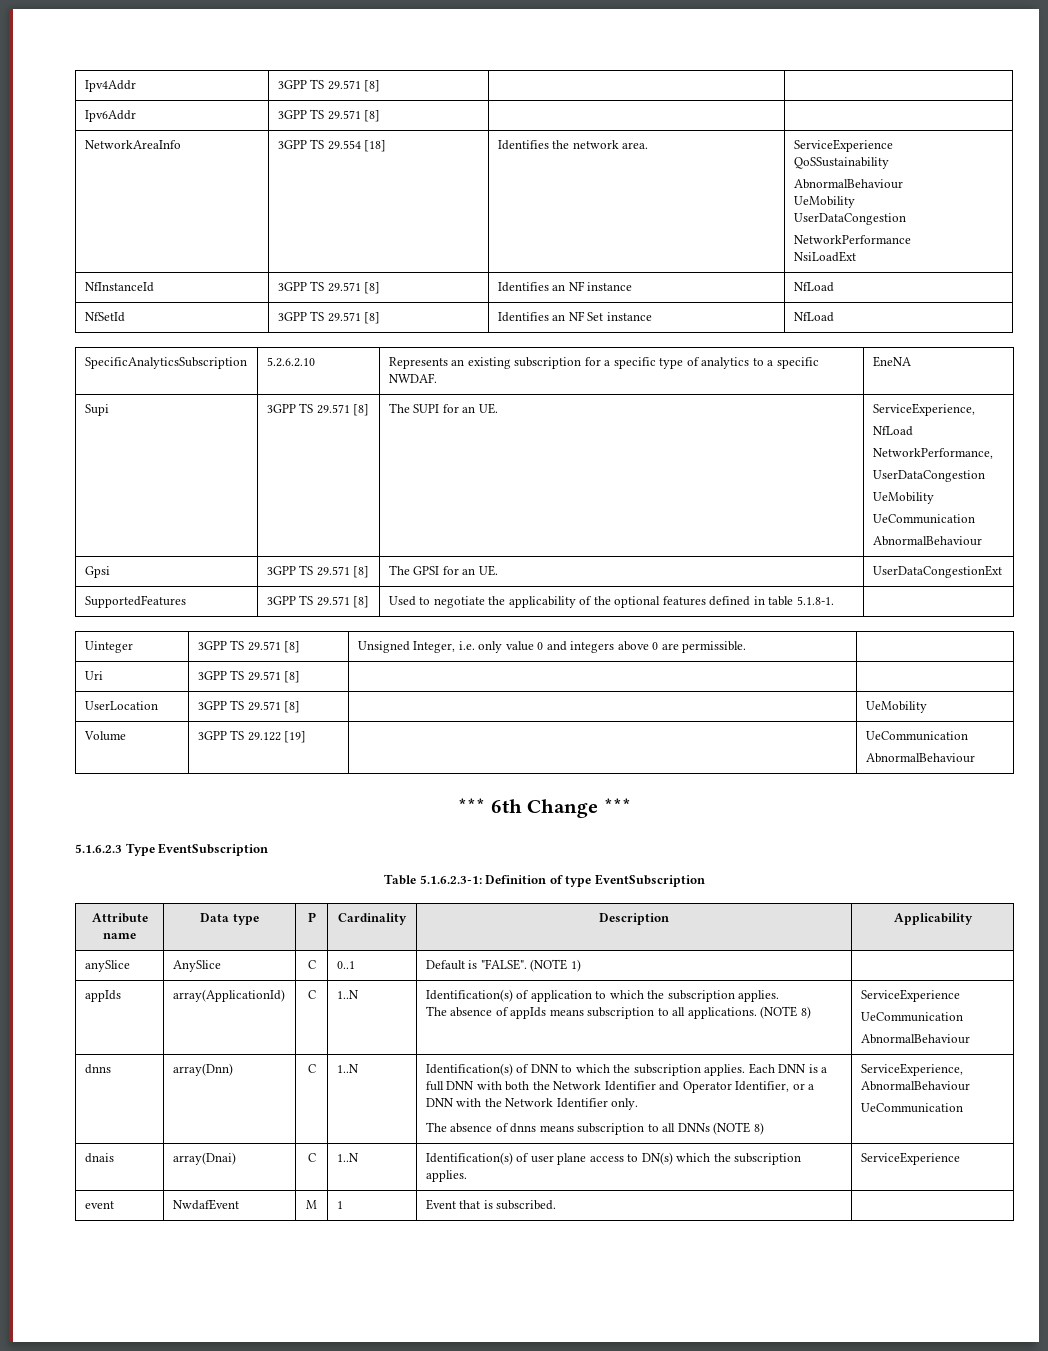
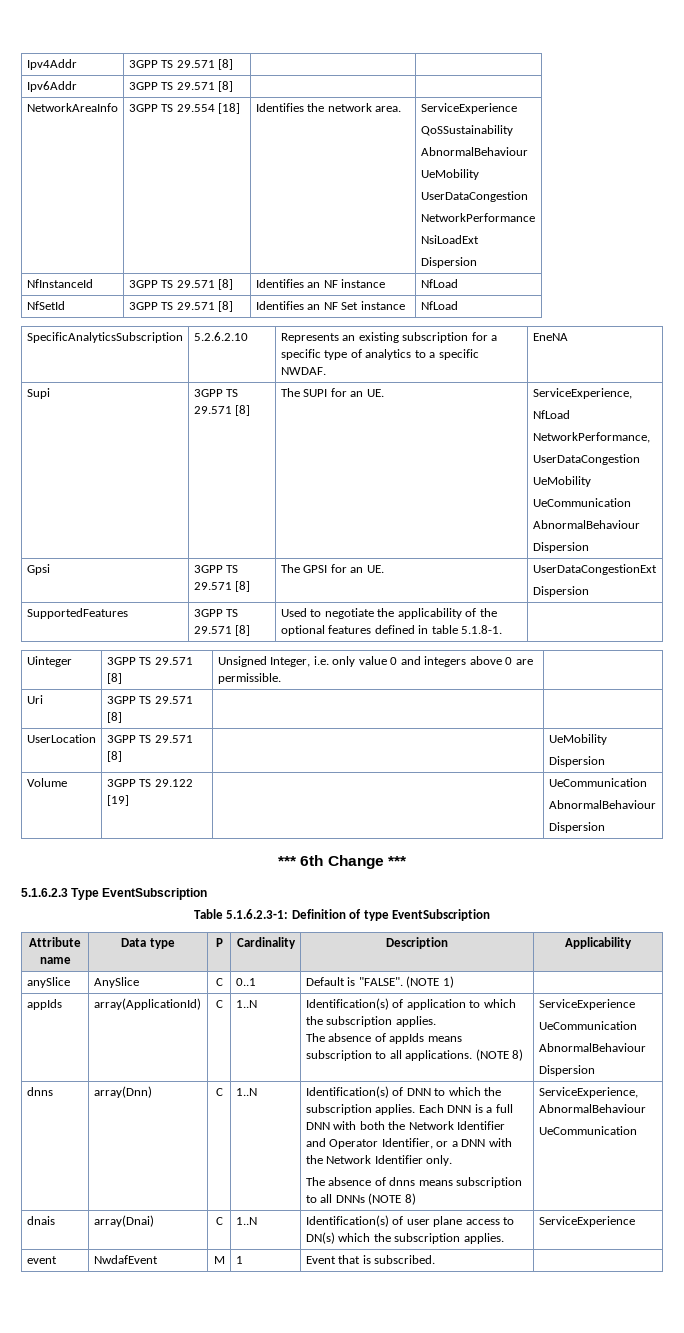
  NetworkAreaInfo | 3GPP TS 29.554 [18] | Identifies the network area. | ServiceExperience
  QoSSustainability
  AbnormalBehaviour
  UeMobility
  UserDataCongestion
  NetworkPerformance
  NsiLoadExt
+ Dispersion
  Supi | 3GPP TS 29.571 [8] | The SUPI for an UE. | ServiceExperience,
  NfLoad
  NetworkPerformance,
  UserDataCongestion
  UeMobility
  UeCommunication
  AbnormalBehaviour
+ Dispersion
  Gpsi | 3GPP TS 29.571 [8] | The GPSI for an UE. | UserDataCongestionExt
+ Dispersion
  UserLocation | 3GPP TS 29.571 [8] | | UeMobility
+ Dispersion
  Volume | 3GPP TS 29.122 [19] | | UeCommunication
  AbnormalBehaviour
+ Dispersion
  appIds | array(ApplicationId) | C | 1..N | Identification(s) of application to which the subscription applies.
  The absence of appIds means subscription to all applications. (NOTE 8) | ServiceExperience
  UeCommunication
  AbnormalBehaviour
+ Dispersion

